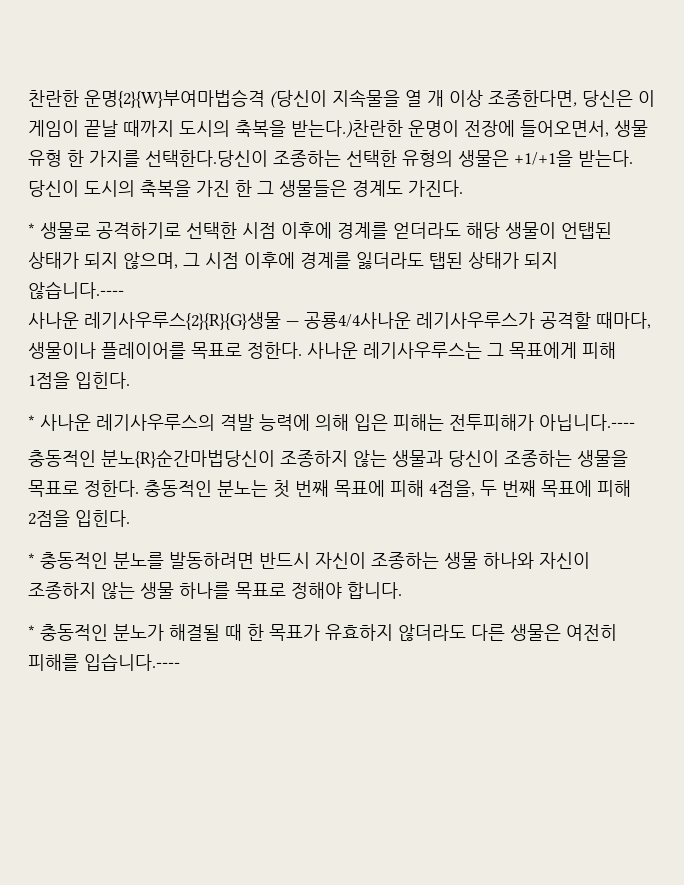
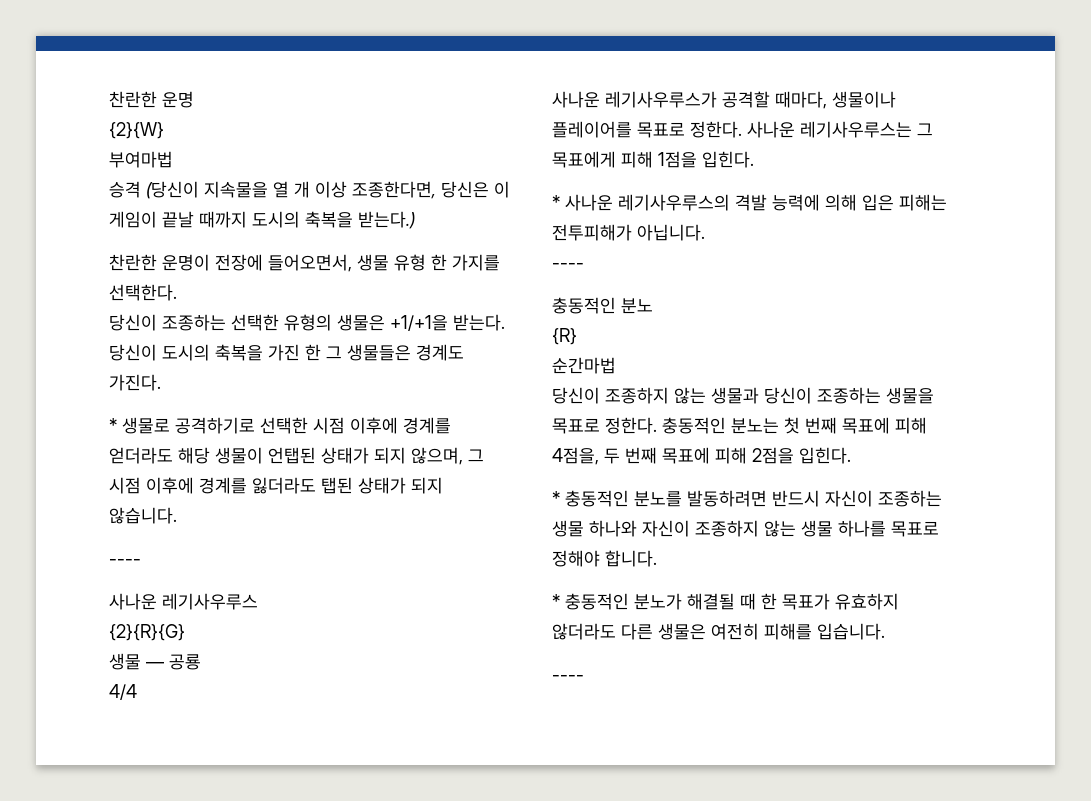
- 찬란한 운명{2}{W}부여마법승격 (당신이 지속물을 열 개 이상 조종한다면, 당신은 이 게임이 끝날 때까지 도시의 축복을 받는다.)찬란한 운명이 전장에 들어오면서, 생물 유형 한 가지를 선택한다.당신이 조종하는 선택한 유형의 생물은 +1/+1을 받는다.
+ 찬란한 운명
+ {2}{W}
+ 부여마법
+ 승격 (당신이 지속물을 열 개 이상 조종한다면, 당신은 이 게임이 끝날 때까지 도시의 축복을 받는다.)
+ 찬란한 운명이 전장에 들어오면서, 생물 유형 한 가지를 선택한다.
+ 당신이 조종하는 선택한 유형의 생물은 +1/+1을 받는다.
- * 생물로 공격하기로 선택한 시점 이후에 경계를 얻더라도 해당 생물이 언탭된 상태가 되지 않으며, 그 시점 이후에 경계를 잃더라도 탭된 상태가 되지 않습니다.----
- 사나운 레기사우루스{2}{R}{G}생물 — 공룡4/4사나운 레기사우루스가 공격할 때마다, 생물이나 플레이어를 목표로 정한다.
+ * 생물로 공격하기로 선택한 시점 이후에 경계를 얻더라도 해당 생물이 언탭된 상태가 되지 않으며, 그 시점 이후에 경계를 잃더라도 탭된 상태가 되지 않습니다.
+ ----
+ 사나운 레기사우루스
+ {2}{R}{G}
+ 생물 — 공룡
+ 4/4
+ 사나운 레기사우루스가 공격할 때마다, 생물이나 플레이어를 목표로 정한다.
- * 사나운 레기사우루스의 격발 능력에 의해 입은 피해는 전투피해가 아닙니다.----
- 충동적인 분노{R}순간마법당신이 조종하지 않는 생물과 당신이 조종하는 생물을 목표로 정한다.
+ * 사나운 레기사우루스의 격발 능력에 의해 입은 피해는 전투피해가 아닙니다.
+ ----
+ 충동적인 분노
+ {R}
+ 순간마법
+ 당신이 조종하지 않는 생물과 당신이 조종하는 생물을 목표로 정한다.
- * 충동적인 분노가 해결될 때 한 목표가 유효하지 않더라도 다른 생물은 여전히 피해를 입습니다.----
+ * 충동적인 분노가 해결될 때 한 목표가 유효하지 않더라도 다른 생물은 여전히 피해를 입습니다.
+ ----

